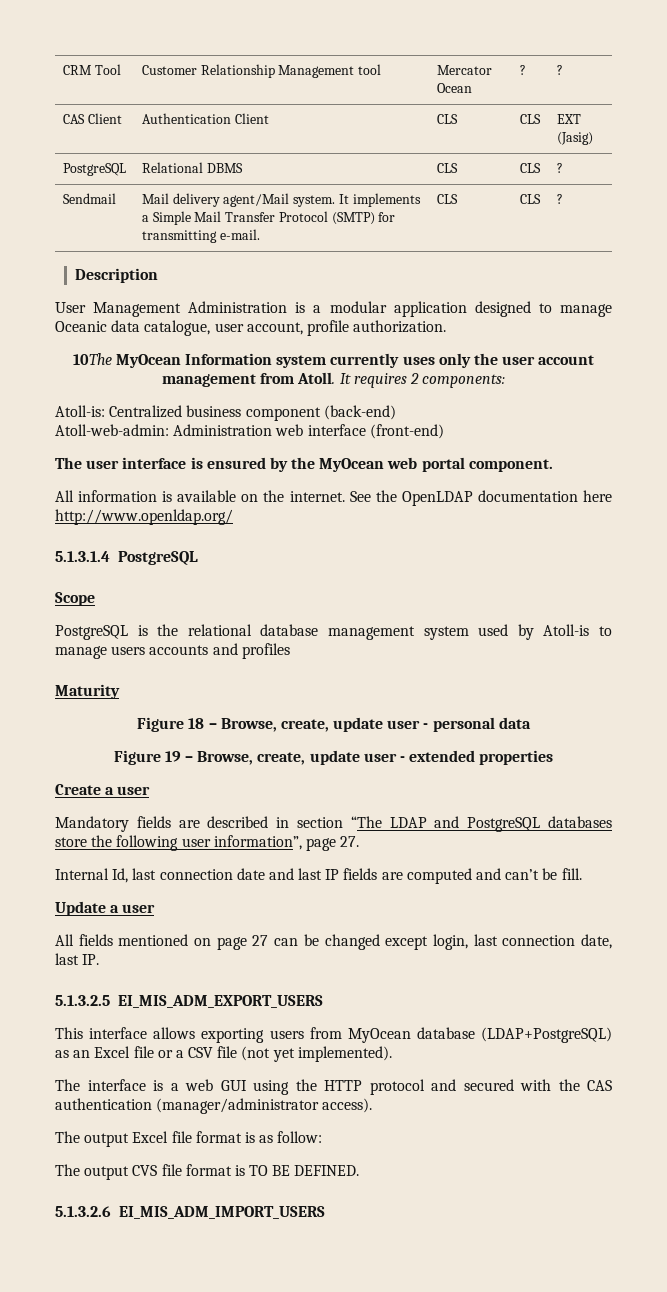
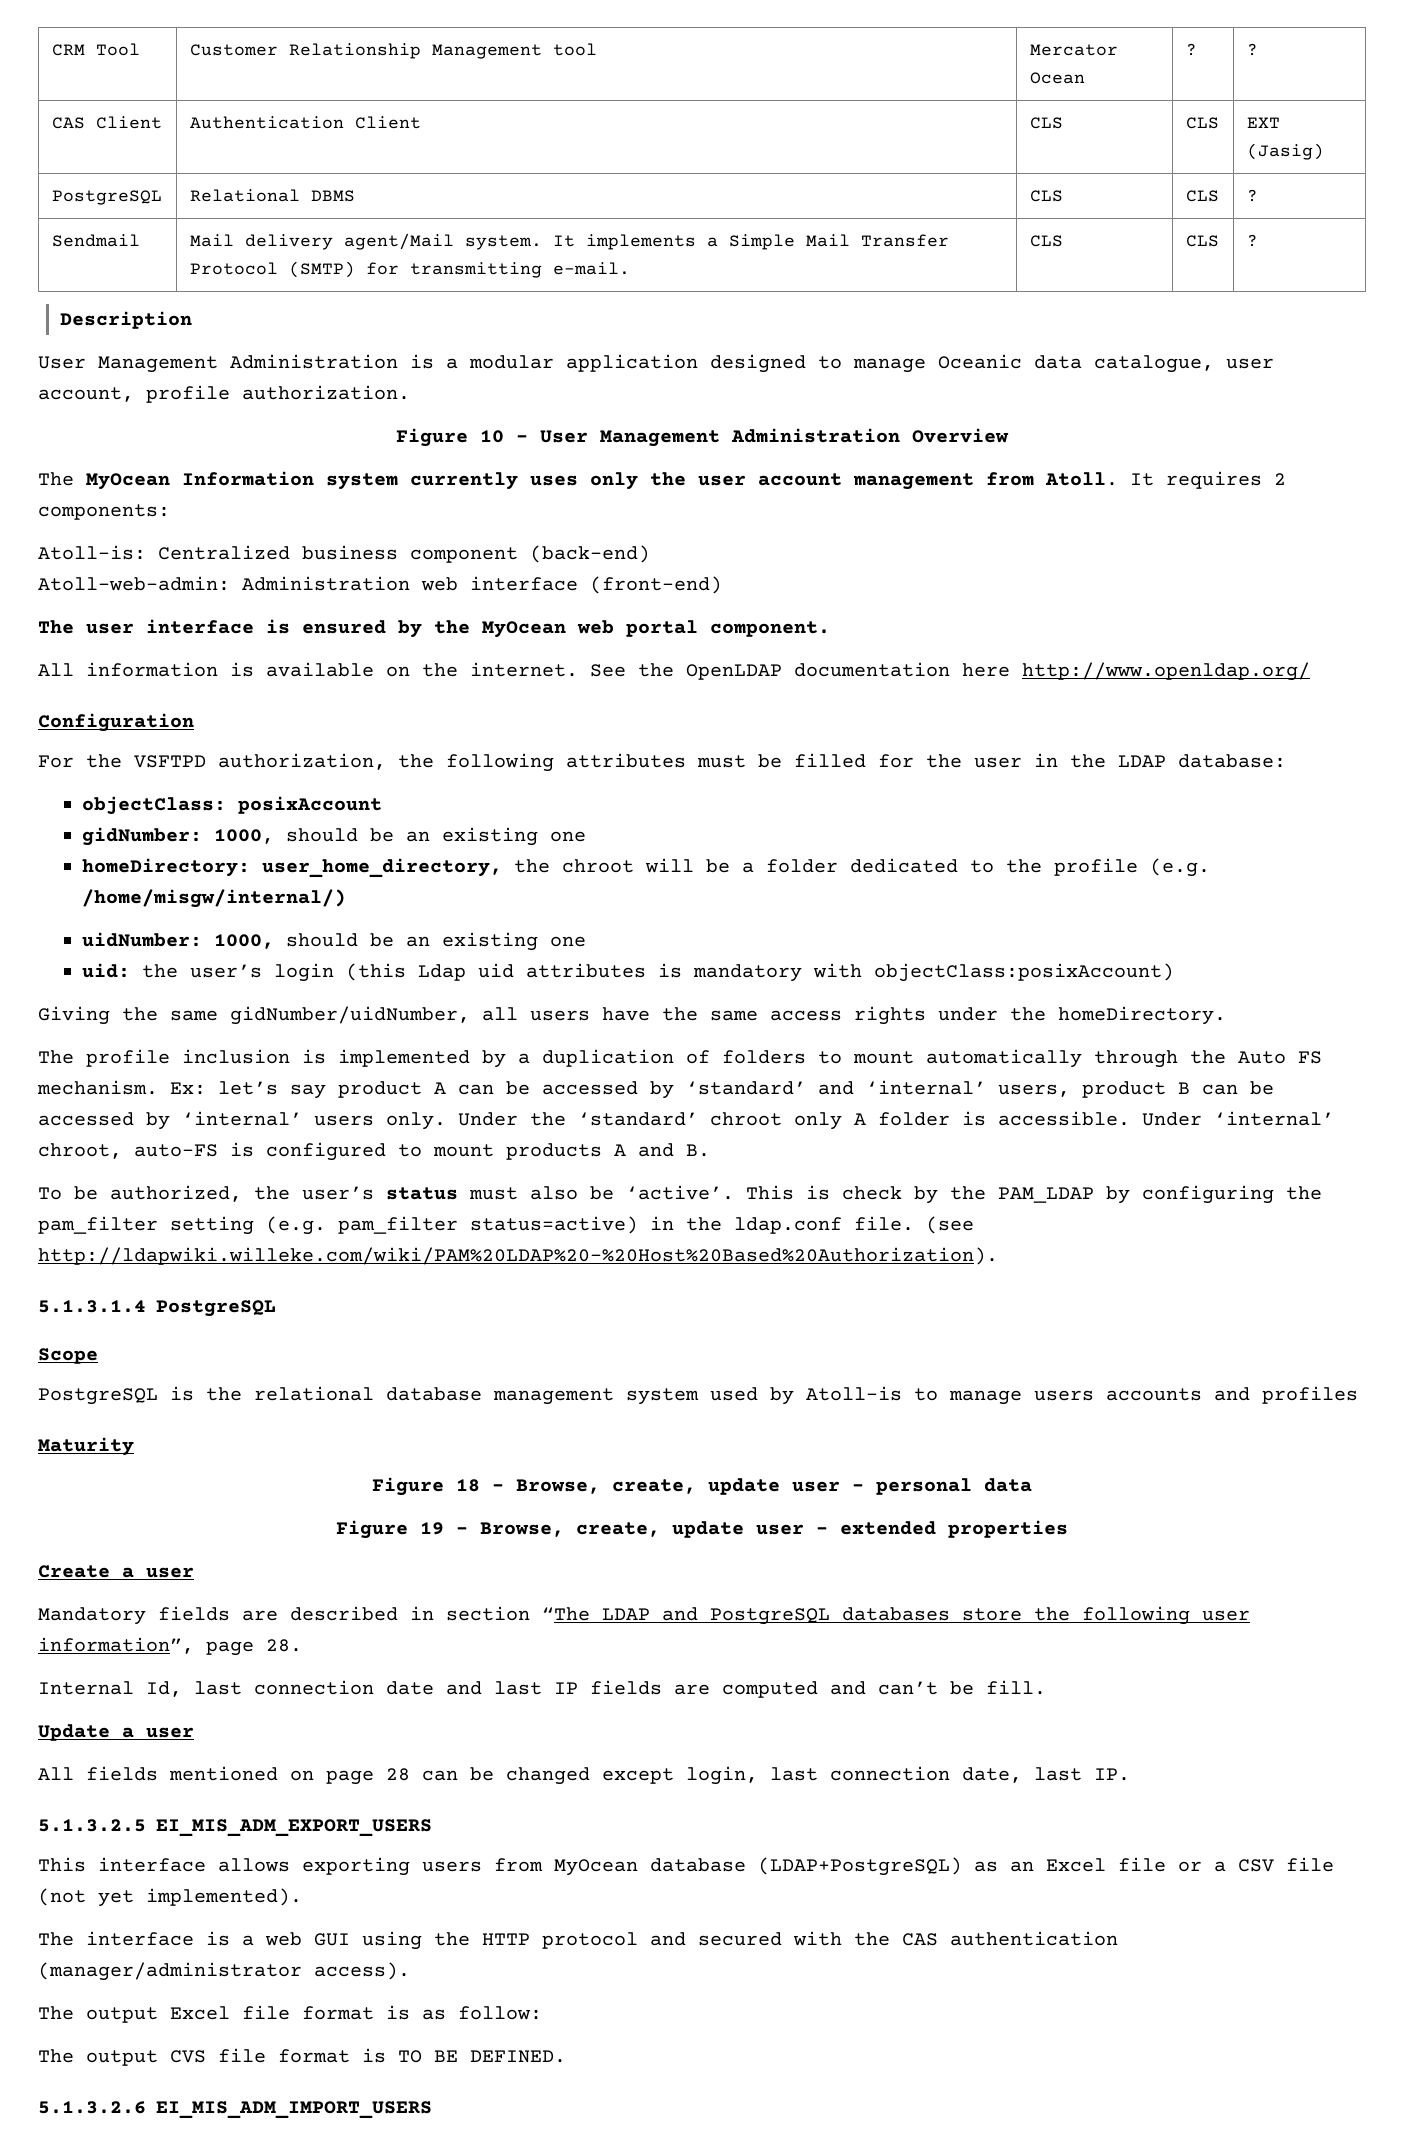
- 10The MyOcean Information system currently uses only the user account management from Atoll.
+ Figure 10 - User Management Administration Overview
+ The MyOcean Information system currently uses only the user account management from Atoll.
+ Configuration
+ For the VSFTPD authorization, the following attributes must be filled for the user in the LDAP database:
+ objectClass: posixAccount
+ gidNumber: 1000, should be an existing one
+ homeDirectory: user_home_directory, the chroot will be a folder dedicated to the profile (e.g. /home/misgw/internal/)
+ uidNumber: 1000, should be an existing one
+ uid: the user’s login (this Ldap uid attributes is mandatory with objectClass:posixAccount)
+ Giving the same gidNumber/uidNumber, all users have the same access rights under the homeDirectory.
+ The profile inclusion is implemented by a duplication of folders to mount automatically through the Auto FS mechanism. Ex: let’s say product A can be accessed by ‘standard’ and ‘internal’ users, product B can be accessed by ‘internal’ users only. Under the ‘standard’ chroot only A folder is accessible. Under ‘internal’ chroot, auto-FS is configured to mount products A and B.
+ To be authorized, the user’s status must also be ‘active’. This is check by the PAM_LDAP by configuring the pam_filter setting (e.g. pam_filter status=active) in the ldap.conf file. (see http://ldapwiki.willeke.com/wiki/PAM%20LDAP%20-%20Host%20Based%20Authorization).
- Mandatory fields are described in section “The LDAP and PostgreSQL databases store the following user information”, page 27.
+ Mandatory fields are described in section “The LDAP and PostgreSQL databases store the following user information”, page 28.
- All fields mentioned on page 27 can be changed except login, last connection date, last IP.
+ All fields mentioned on page 28 can be changed except login, last connection date, last IP.

